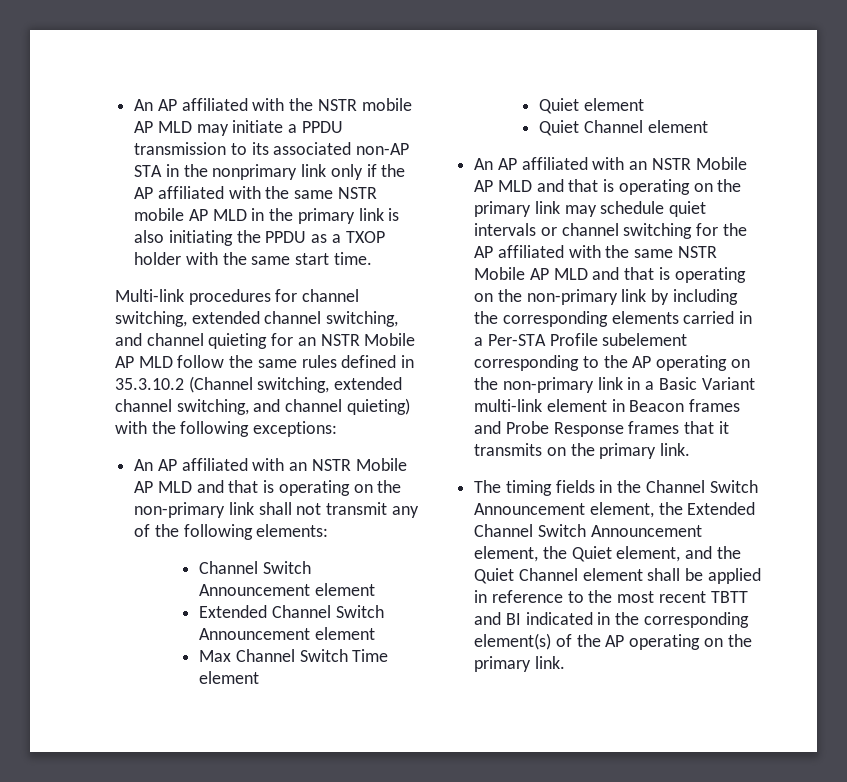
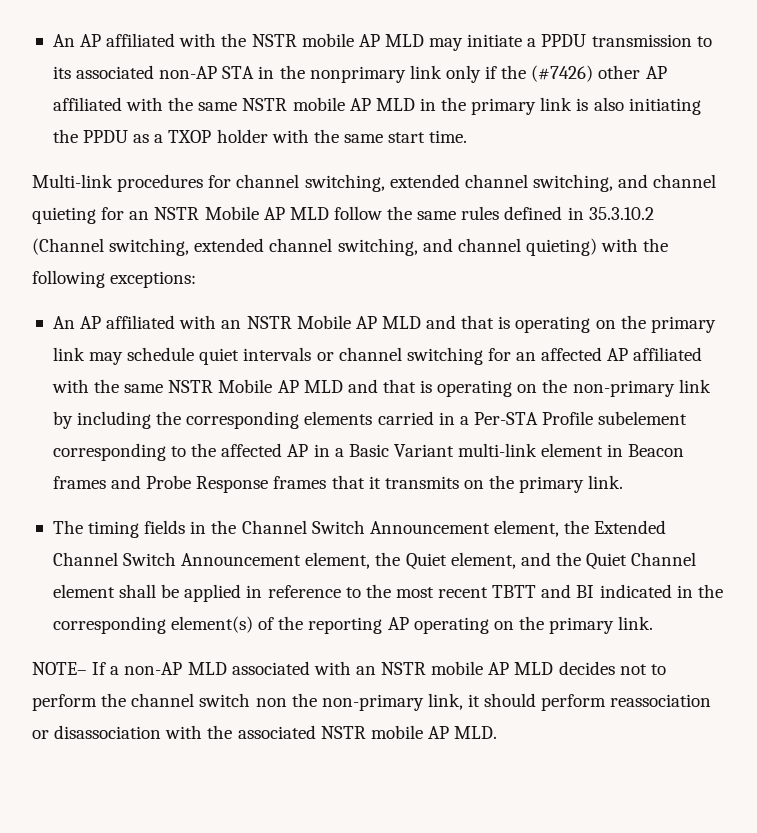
- An AP affiliated with the NSTR mobile AP MLD may initiate a PPDU transmission to its associated non-AP STA in the nonprimary link only if the AP affiliated with the same NSTR mobile AP MLD in the primary link is also initiating the PPDU as a TXOP holder with the same start time.
+ An AP affiliated with the NSTR mobile AP MLD may initiate a PPDU transmission to its associated non-AP STA in the nonprimary link only if the (#7426) other AP affiliated with the same NSTR mobile AP MLD in the primary link is also initiating the PPDU as a TXOP holder with the same start time.
- An AP affiliated with an NSTR Mobile AP MLD and that is operating on the non-primary link shall not transmit any of the following elements:
- Channel Switch Announcement element
- Extended Channel Switch Announcement element
- Max Channel Switch Time element
- Quiet element
- Quiet Channel element
- An AP affiliated with an NSTR Mobile AP MLD and that is operating on the primary link may schedule quiet intervals or channel switching for the AP affiliated with the same NSTR Mobile AP MLD and that is operating on the non-primary link by including the corresponding elements carried in a Per-STA Profile subelement corresponding to the AP operating on the non-primary link in a Basic Variant multi-link element in Beacon frames and Probe Response frames that it transmits on the primary link.
+ An AP affiliated with an NSTR Mobile AP MLD and that is operating on the primary link may schedule quiet intervals or channel switching for an affected AP affiliated with the same NSTR Mobile AP MLD and that is operating on the non-primary link by including the corresponding elements carried in a Per-STA Profile subelement corresponding to the affected AP in a Basic Variant multi-link element in Beacon frames and Probe Response frames that it transmits on the primary link.
- The timing fields in the Channel Switch Announcement element, the Extended Channel Switch Announcement element, the Quiet element, and the Quiet Channel element shall be applied in reference to the most recent TBTT and BI indicated in the corresponding element(s) of the AP operating on the primary link.
+ The timing fields in the Channel Switch Announcement element, the Extended Channel Switch Announcement element, the Quiet element, and the Quiet Channel element shall be applied in reference to the most recent TBTT and BI indicated in the corresponding element(s) of the reporting AP operating on the primary link.
+ NOTE– If a non-AP MLD associated with an NSTR mobile AP MLD decides not to perform the channel switch non the non-primary link, it should perform reassociation or disassociation with the associated NSTR mobile AP MLD.

